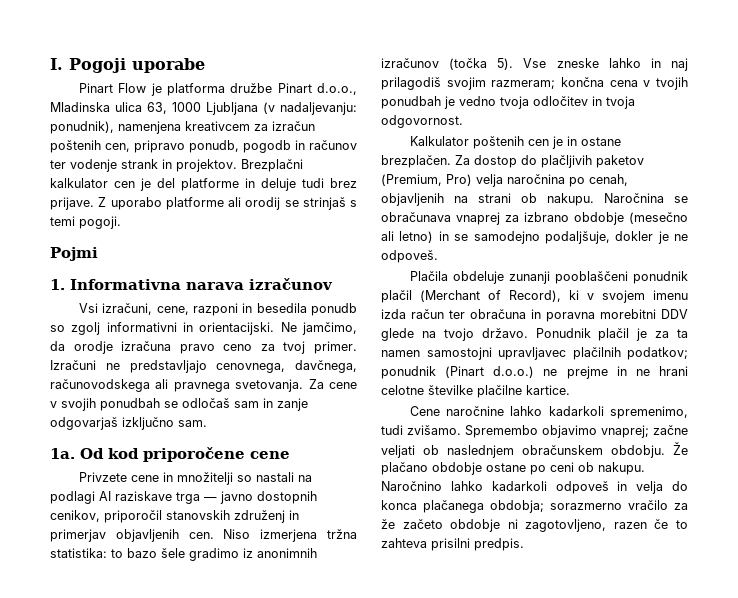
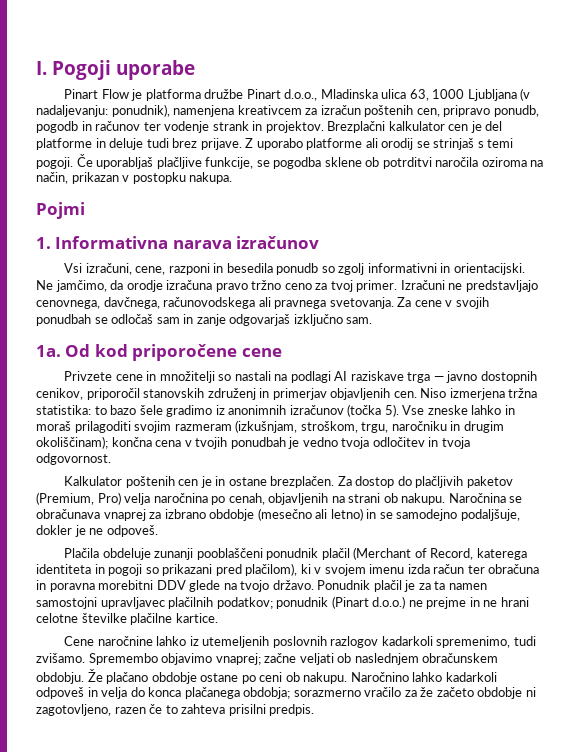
+ Če uporabljaš plačljive funkcije, se pogodba sklene ob potrditvi naročila oziroma na način, prikazan v postopku nakupa.
- Ne jamčimo, da orodje izračuna pravo ceno za tvoj primer.
+ Ne jamčimo, da orodje izračuna pravo tržno ceno za tvoj primer.
- Vse zneske lahko in naj prilagodiš svojim razmeram; končna cena v tvojih ponudbah je vedno tvoja odločitev in tvoja odgovornost.
+ Vse zneske lahko in moraš prilagoditi svojim razmeram (izkušnjam, stroškom, trgu, naročniku in drugim okoliščinam); končna cena v tvojih ponudbah je vedno tvoja odločitev in tvoja odgovornost.
- Plačila obdeluje zunanji pooblaščeni ponudnik plačil (Merchant of Record), ki v svojem imenu izda račun ter obračuna in poravna morebitni DDV glede na tvojo državo.
+ Plačila obdeluje zunanji pooblaščeni ponudnik plačil (Merchant of Record, katerega identiteta in pogoji so prikazani pred plačilom), ki v svojem imenu izda račun ter obračuna in poravna morebitni DDV glede na tvojo državo.
- Cene naročnine lahko kadarkoli spremenimo, tudi zvišamo.
+ Cene naročnine lahko iz utemeljenih poslovnih razlogov kadarkoli spremenimo, tudi zvišamo.

